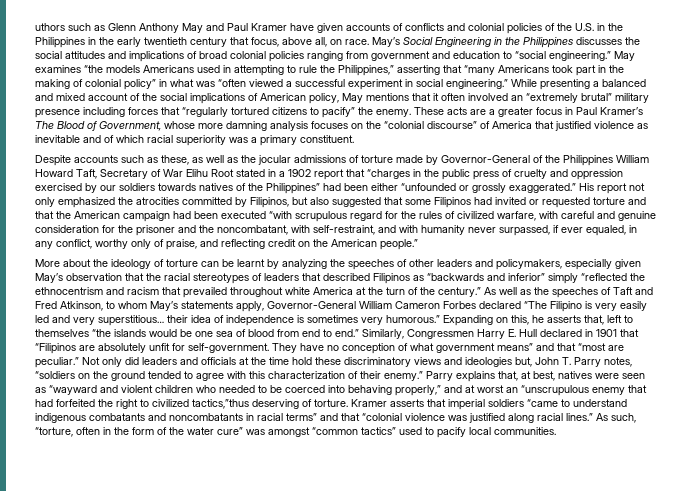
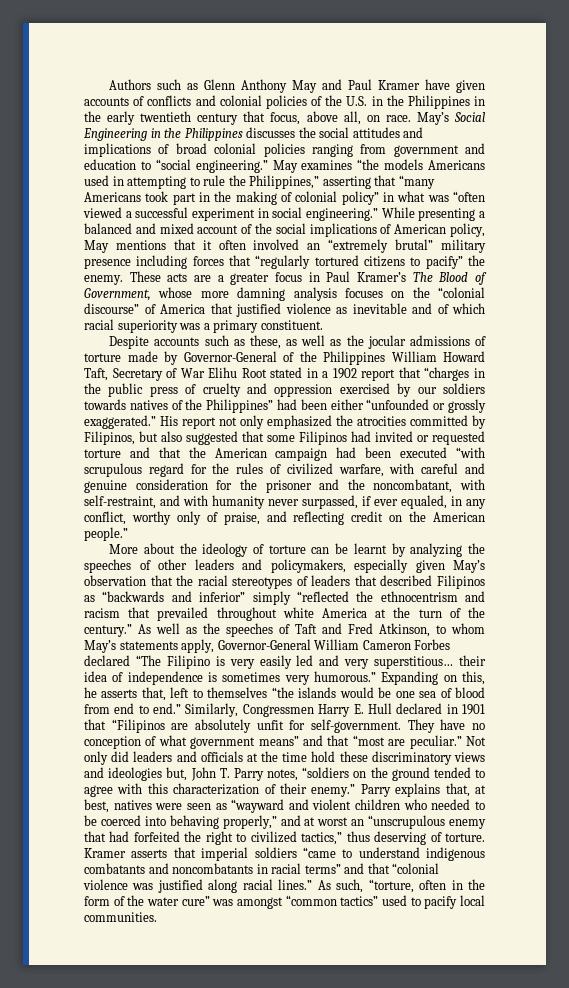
- uthors such as Glenn Anthony May and Paul Kramer have given accounts of conflicts and colonial policies of the U.S. in the Philippines in the early twentieth century that focus, above all, on race.
+ Authors such as Glenn Anthony May and Paul Kramer have given accounts of conflicts and colonial policies of the U.S. in the Philippines in the early twentieth century that focus, above all, on race.
- Parry explains that, at best, natives were seen as “wayward and violent children who needed to be coerced into behaving properly,” and at worst an “unscrupulous enemy that had forfeited the right to civilized tactics,”thus deserving of torture.
+ Parry explains that, at best, natives were seen as “wayward and violent children who needed to be coerced into behaving properly,” and at worst an “unscrupulous enemy that had forfeited the right to civilized tactics,” thus deserving of torture.

